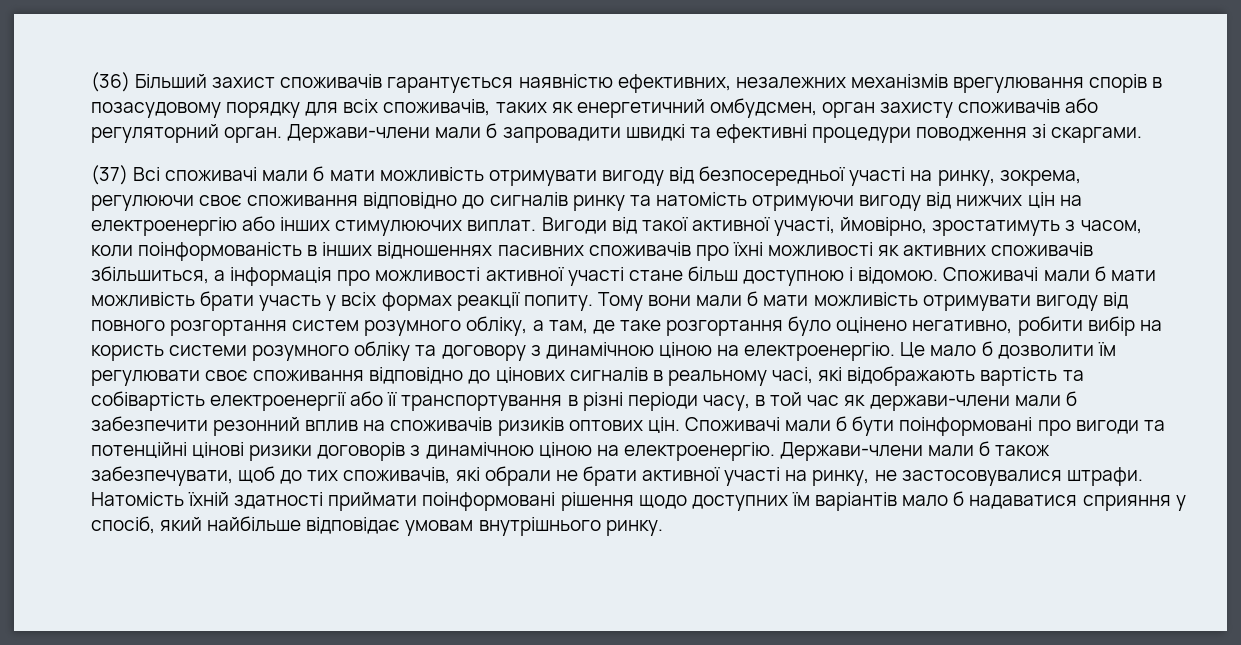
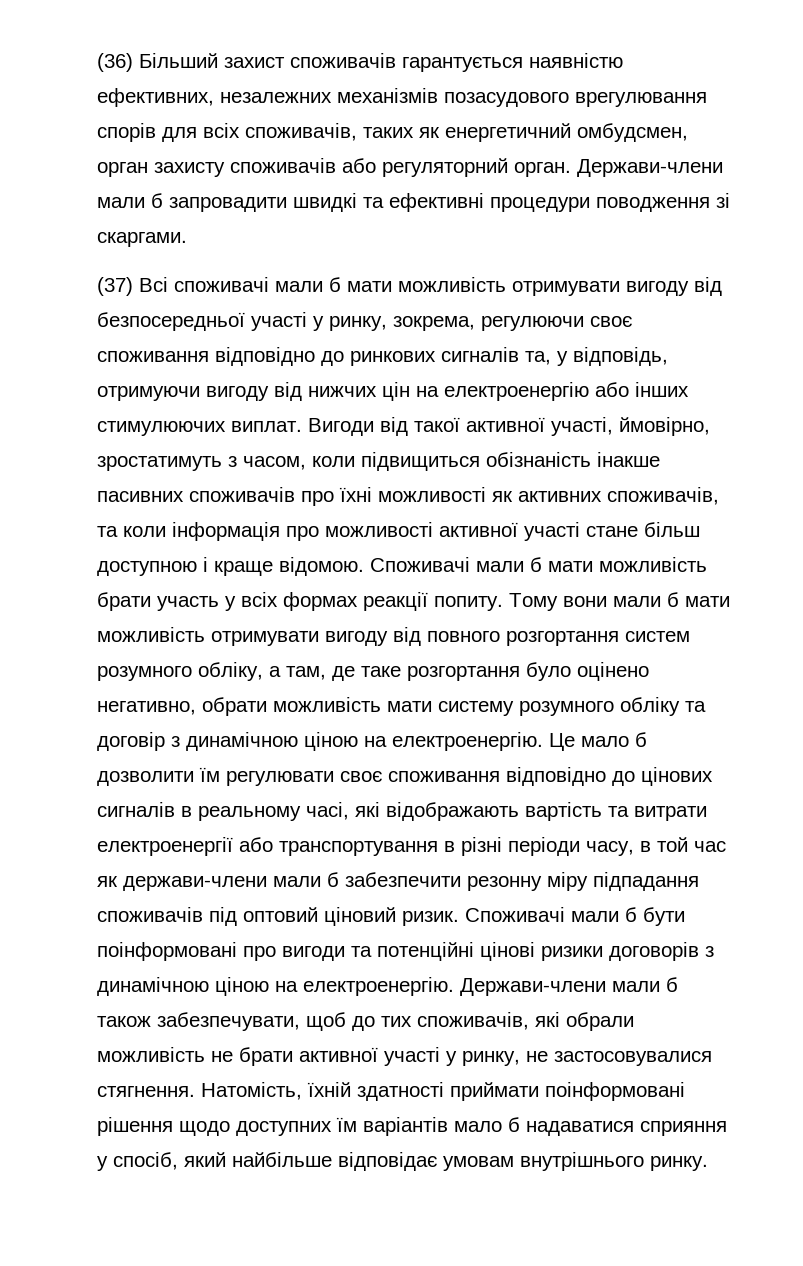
- (36) Більший захист споживачів гарантується наявністю ефективних, незалежних механізмів врегулювання спорів в позасудовому порядку для всіх споживачів, таких як енергетичний омбудсмен, орган захисту споживачів або регуляторний орган.
+ (36) Більший захист споживачів гарантується наявністю ефективних, незалежних механізмів позасудового врегулювання спорів для всіх споживачів, таких як енергетичний омбудсмен, орган захисту споживачів або регуляторний орган.
- (37) Всі споживачі мали б мати можливість отримувати вигоду від безпосередньої участі на ринку, зокрема, регулюючи своє споживання відповідно до сигналів ринку та натомість отримуючи вигоду від нижчих цін на електроенергію або інших стимулюючих виплат.
+ (37) Всі споживачі мали б мати можливість отримувати вигоду від безпосередньої участі у ринку, зокрема, регулюючи своє споживання відповідно до ринкових сигналів та, у відповідь, отримуючи вигоду від нижчих цін на електроенергію або інших стимулюючих виплат.
- Вигоди від такої активної участі, ймовірно, зростатимуть з часом, коли поінформованість в інших відношеннях пасивних споживачів про їхні можливості як активних споживачів збільшиться, а інформація про можливості активної участі стане більш доступною і відомою.
+ Вигоди від такої активної участі, ймовірно, зростатимуть з часом, коли підвищиться обізнаність інакше пасивних споживачів про їхні можливості як активних споживачів, та коли інформація про можливості активної участі стане більш доступною і краще відомою.
- Тому вони мали б мати можливість отримувати вигоду від повного розгортання систем розумного обліку, а там, де таке розгортання було оцінено негативно, робити вибір на користь системи розумного обліку та договору з динамічною ціною на електроенергію.
+ Тому вони мали б мати можливість отримувати вигоду від повного розгортання систем розумного обліку, а там, де таке розгортання було оцінено негативно, обрати можливість мати систему розумного обліку та договір з динамічною ціною на електроенергію.
- Це мало б дозволити їм регулювати своє споживання відповідно до цінових сигналів в реальному часі, які відображають вартість та собівартість електроенергії або її транспортування в різні періоди часу, в той час як держави-члени мали б забезпечити резонний вплив на споживачів ризиків оптових цін.
+ Це мало б дозволити їм регулювати своє споживання відповідно до цінових сигналів в реальному часі, які відображають вартість та витрати електроенергії або транспортування в різні періоди часу, в той час як держави-члени мали б забезпечити резонну міру підпадання споживачів під оптовий ціновий ризик.
- Держави-члени мали б також забезпечувати, щоб до тих споживачів, які обрали не брати активної участі на ринку, не застосовувалися штрафи. Натомість їхній здатності приймати поінформовані рішення щодо доступних їм варіантів мало б надаватися сприяння у спосіб, який найбільше відповідає умовам внутрішнього ринку.
+ Держави-члени мали б також забезпечувати, щоб до тих споживачів, які обрали можливість не брати активної участі у ринку, не застосовувалися стягнення. Натомість, їхній здатності приймати поінформовані рішення щодо доступних їм варіантів мало б надаватися сприяння у спосіб, який найбільше відповідає умовам внутрішнього ринку.

